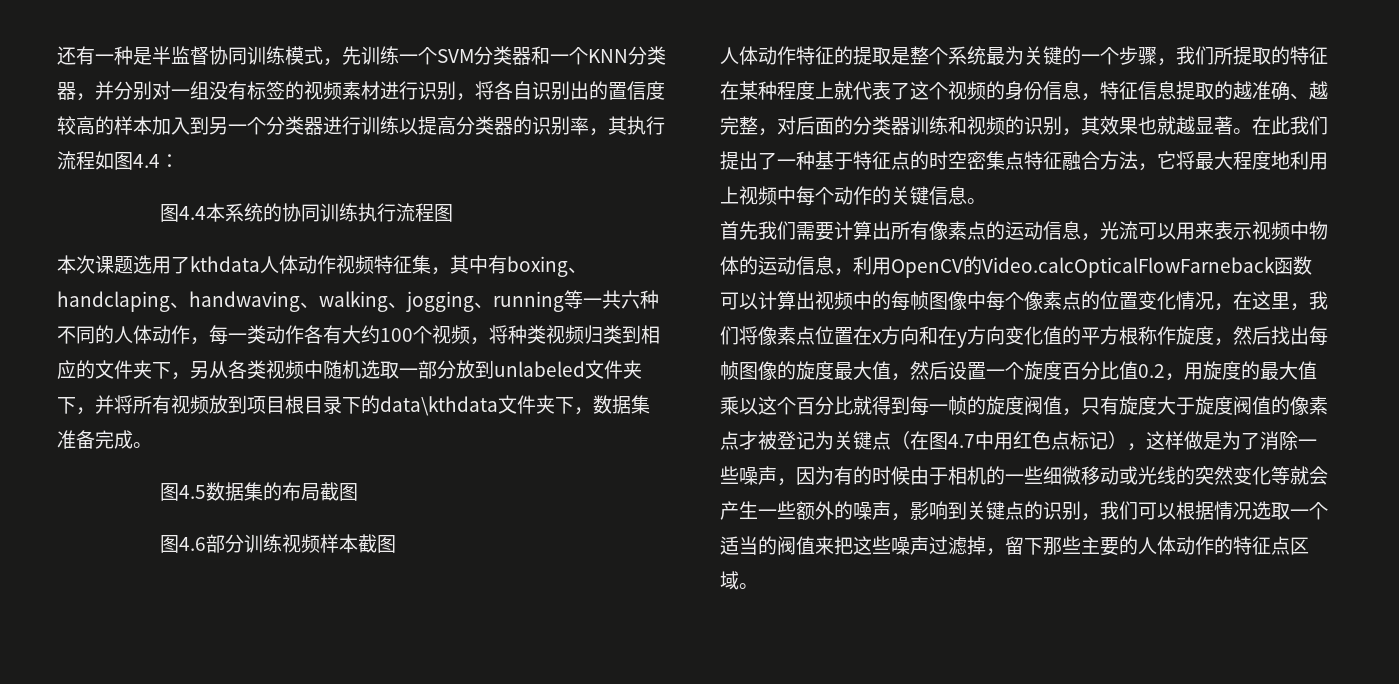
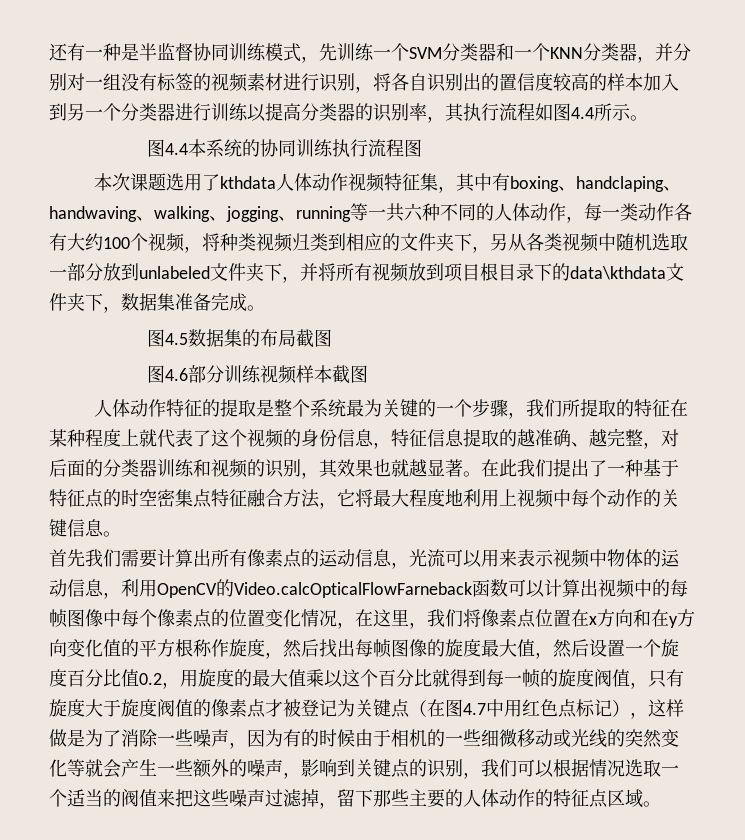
- 还有一种是半监督协同训练模式，先训练一个SVM分类器和一个KNN分类器，并分别对一组没有标签的视频素材进行识别，将各自识别出的置信度较高的样本加入到另一个分类器进行训练以提高分类器的识别率，其执行流程如图4.4：
+ 还有一种是半监督协同训练模式，先训练一个SVM分类器和一个KNN分类器，并分别对一组没有标签的视频素材进行识别，将各自识别出的置信度较高的样本加入到另一个分类器进行训练以提高分类器的识别率，其执行流程如图4.4所示。

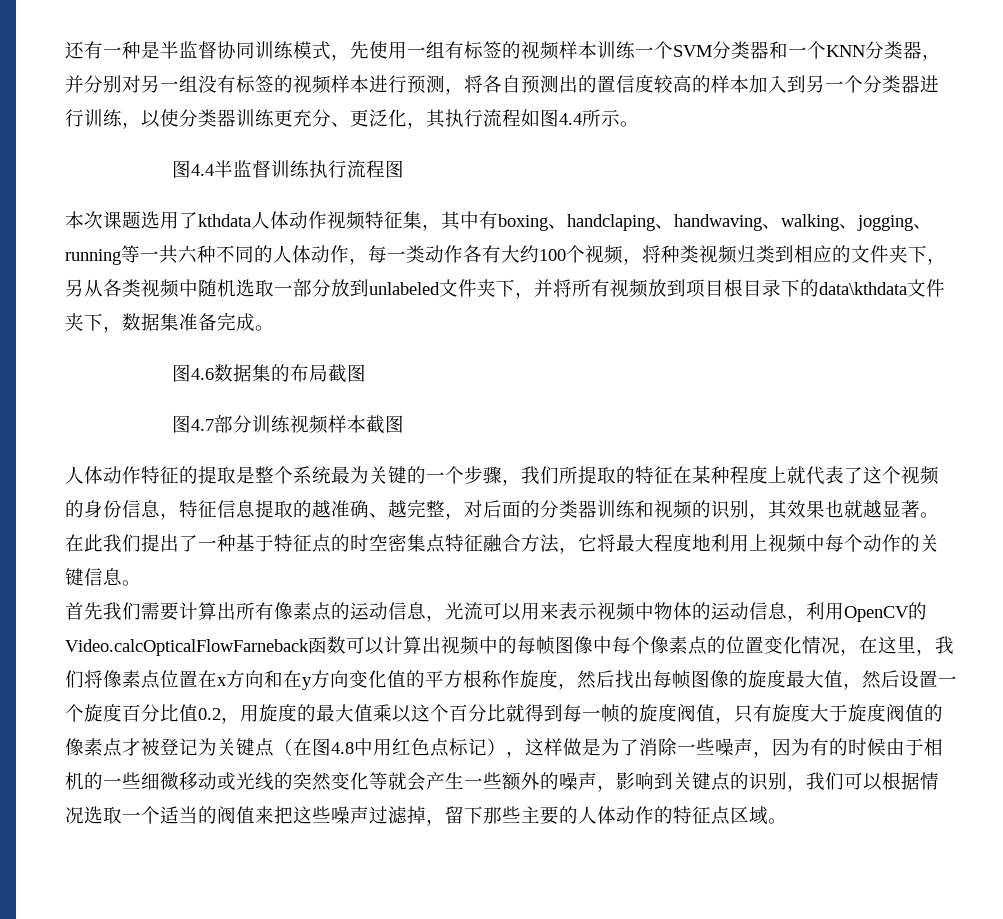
- 还有一种是半监督协同训练模式，先训练一个SVM分类器和一个KNN分类器，并分别对一组没有标签的视频素材进行识别，将各自识别出的置信度较高的样本加入到另一个分类器进行训练以提高分类器的识别率，其执行流程如图4.4所示。
+ 还有一种是半监督协同训练模式，先使用一组有标签的视频样本训练一个SVM分类器和一个KNN分类器，并分别对另一组没有标签的视频样本进行预测，将各自预测出的置信度较高的样本加入到另一个分类器进行训练，以使分类器训练更充分、更泛化，其执行流程如图4.4所示。
- 图4.4本系统的协同训练执行流程图
+ 图4.4半监督训练执行流程图
- 图4.5数据集的布局截图
+ 图4.6数据集的布局截图
- 图4.6部分训练视频样本截图
+ 图4.7部分训练视频样本截图
- 首先我们需要计算出所有像素点的运动信息，光流可以用来表示视频中物体的运动信息，利用OpenCV的Video.calcOpticalFlowFarneback函数可以计算出视频中的每帧图像中每个像素点的位置变化情况，在这里，我们将像素点位置在x方向和在y方向变化值的平方根称作旋度，然后找出每帧图像的旋度最大值，然后设置一个旋度百分比值0.2，用旋度的最大值乘以这个百分比就得到每一帧的旋度阀值，只有旋度大于旋度阀值的像素点才被登记为关键点（在图4.7中用红色点标记），这样做是为了消除一些噪声，因为有的时候由于相机的一些细微移动或光线的突然变化等就会产生一些额外的噪声，影响到关键点的识别，我们可以根据情况选取一个适当的阀值来把这些噪声过滤掉，留下那些主要的人体动作的特征点区域。
+ 首先我们需要计算出所有像素点的运动信息，光流可以用来表示视频中物体的运动信息，利用OpenCV的Video.calcOpticalFlowFarneback函数可以计算出视频中的每帧图像中每个像素点的位置变化情况，在这里，我们将像素点位置在x方向和在y方向变化值的平方根称作旋度，然后找出每帧图像的旋度最大值，然后设置一个旋度百分比值0.2，用旋度的最大值乘以这个百分比就得到每一帧的旋度阀值，只有旋度大于旋度阀值的像素点才被登记为关键点（在图4.8中用红色点标记），这样做是为了消除一些噪声，因为有的时候由于相机的一些细微移动或光线的突然变化等就会产生一些额外的噪声，影响到关键点的识别，我们可以根据情况选取一个适当的阀值来把这些噪声过滤掉，留下那些主要的人体动作的特征点区域。

